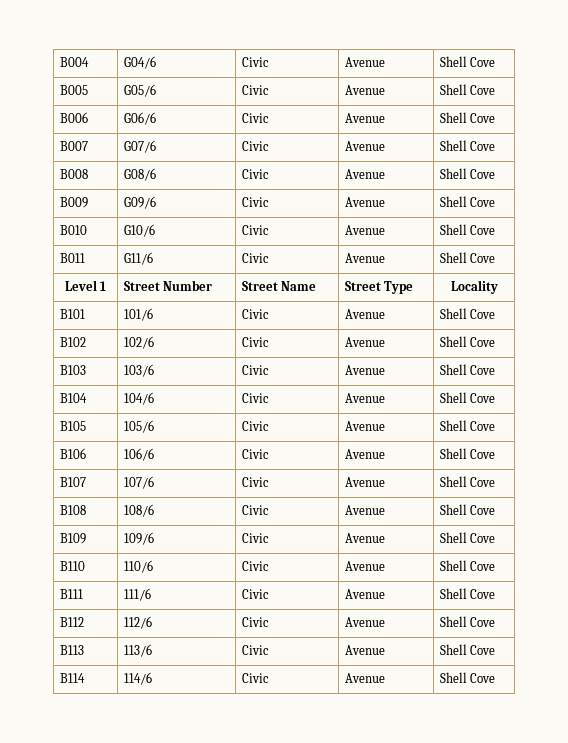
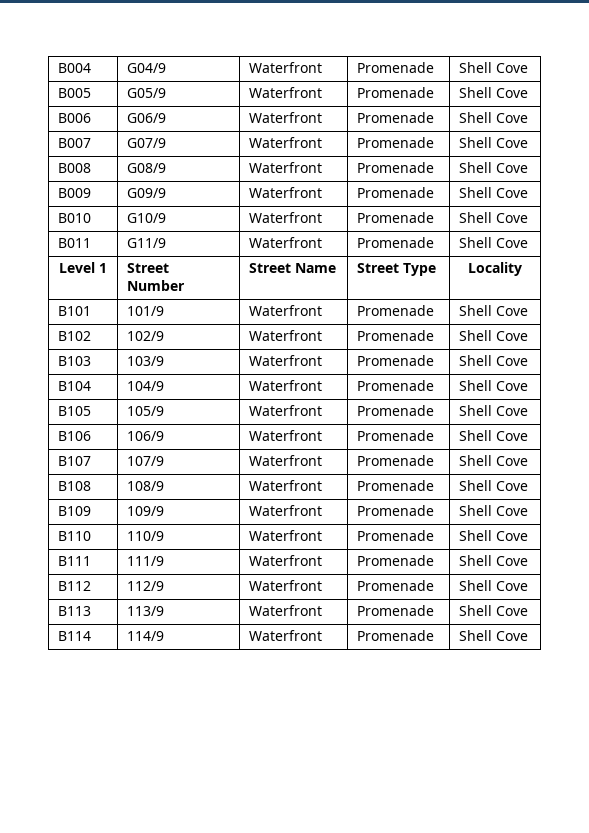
- B004 | G04/6 | Civic | Avenue | Shell Cove
+ B004 | G04/9 | Waterfront | Promenade | Shell Cove
- B005 | G05/6 | Civic | Avenue | Shell Cove
+ B005 | G05/9 | Waterfront | Promenade | Shell Cove
- B006 | G06/6 | Civic | Avenue | Shell Cove
+ B006 | G06/9 | Waterfront | Promenade | Shell Cove
- B007 | G07/6 | Civic | Avenue | Shell Cove
+ B007 | G07/9 | Waterfront | Promenade | Shell Cove
- B008 | G08/6 | Civic | Avenue | Shell Cove
+ B008 | G08/9 | Waterfront | Promenade | Shell Cove
- B009 | G09/6 | Civic | Avenue | Shell Cove
+ B009 | G09/9 | Waterfront | Promenade | Shell Cove
- B010 | G10/6 | Civic | Avenue | Shell Cove
+ B010 | G10/9 | Waterfront | Promenade | Shell Cove
- B011 | G11/6 | Civic | Avenue | Shell Cove
+ B011 | G11/9 | Waterfront | Promenade | Shell Cove
- B101 | 101/6 | Civic | Avenue | Shell Cove
+ B101 | 101/9 | Waterfront | Promenade | Shell Cove
- B102 | 102/6 | Civic | Avenue | Shell Cove
+ B102 | 102/9 | Waterfront | Promenade | Shell Cove
- B103 | 103/6 | Civic | Avenue | Shell Cove
+ B103 | 103/9 | Waterfront | Promenade | Shell Cove
- B104 | 104/6 | Civic | Avenue | Shell Cove
+ B104 | 104/9 | Waterfront | Promenade | Shell Cove
- B105 | 105/6 | Civic | Avenue | Shell Cove
+ B105 | 105/9 | Waterfront | Promenade | Shell Cove
- B106 | 106/6 | Civic | Avenue | Shell Cove
+ B106 | 106/9 | Waterfront | Promenade | Shell Cove
- B107 | 107/6 | Civic | Avenue | Shell Cove
+ B107 | 107/9 | Waterfront | Promenade | Shell Cove
- B108 | 108/6 | Civic | Avenue | Shell Cove
+ B108 | 108/9 | Waterfront | Promenade | Shell Cove
- B109 | 109/6 | Civic | Avenue | Shell Cove
+ B109 | 109/9 | Waterfront | Promenade | Shell Cove
- B110 | 110/6 | Civic | Avenue | Shell Cove
+ B110 | 110/9 | Waterfront | Promenade | Shell Cove
- B111 | 111/6 | Civic | Avenue | Shell Cove
+ B111 | 111/9 | Waterfront | Promenade | Shell Cove
- B112 | 112/6 | Civic | Avenue | Shell Cove
+ B112 | 112/9 | Waterfront | Promenade | Shell Cove
- B113 | 113/6 | Civic | Avenue | Shell Cove
+ B113 | 113/9 | Waterfront | Promenade | Shell Cove
- B114 | 114/6 | Civic | Avenue | Shell Cove
+ B114 | 114/9 | Waterfront | Promenade | Shell Cove

